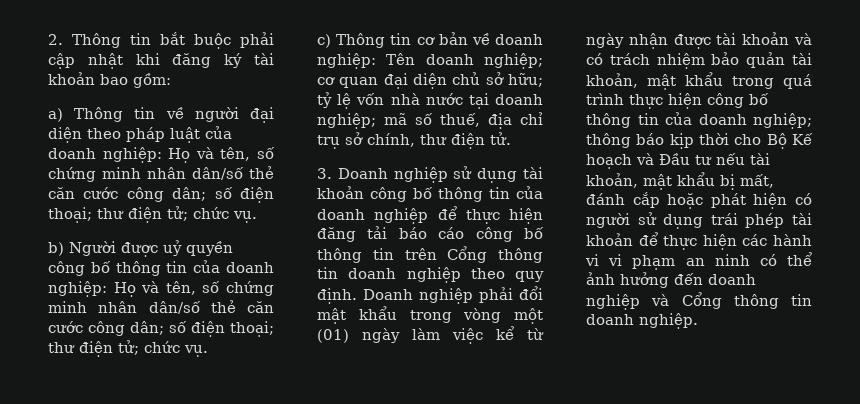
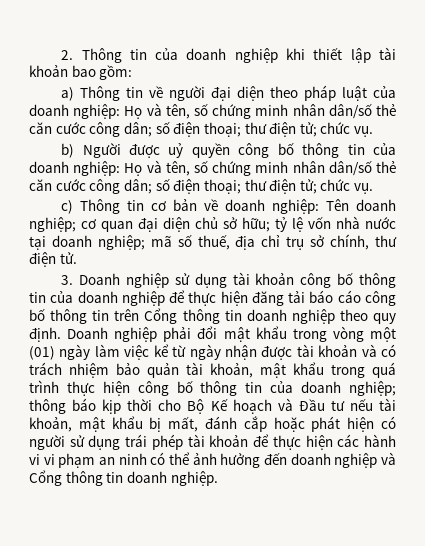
- 2. Thông tin bắt buộc phải cập nhật khi đăng ký tài khoản bao gồm:
+ 2. Thông tin của doanh nghiệp khi thiết lập tài khoản bao gồm:

